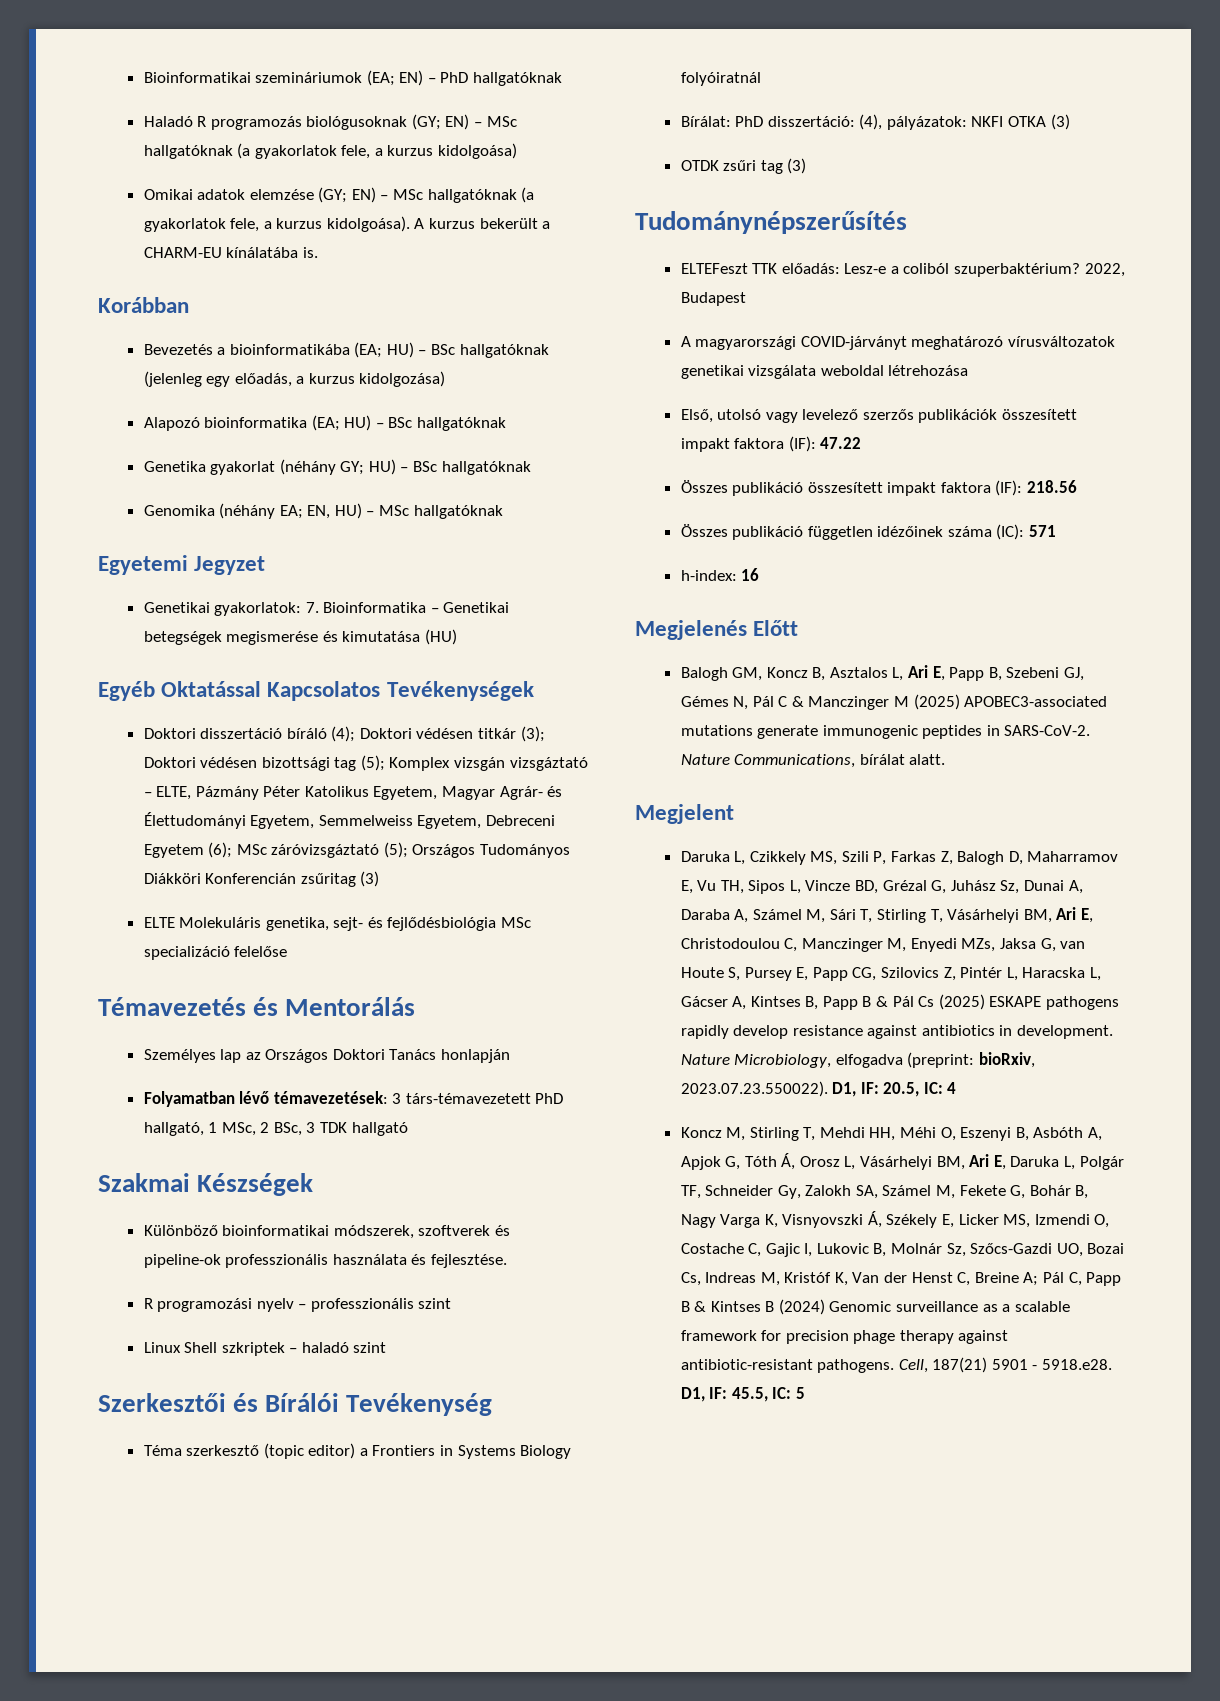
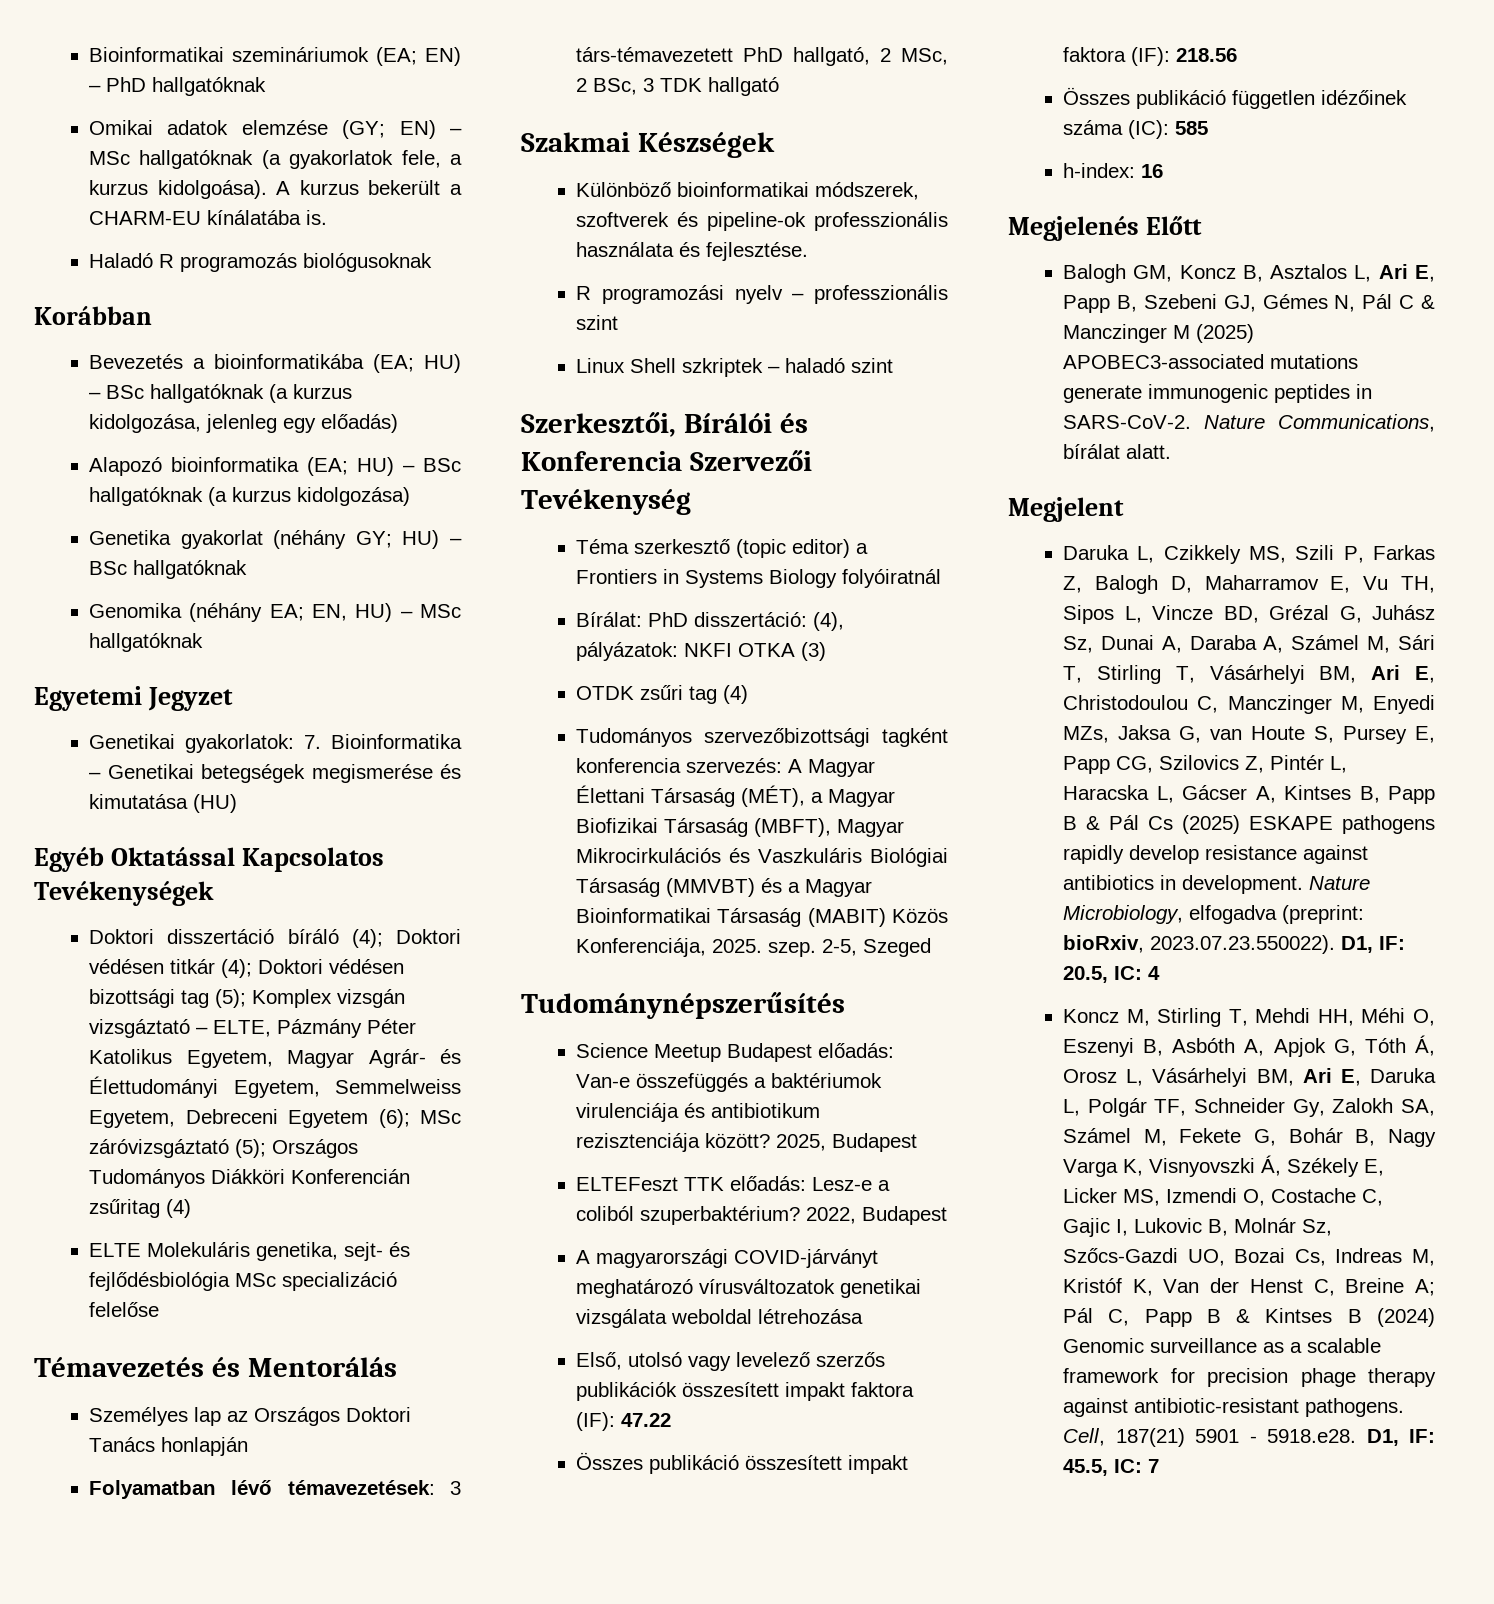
- Haladó R programozás biológusoknak (GY; EN) – MSc hallgatóknak (a gyakorlatok fele, a kurzus kidolgoása)
+ Haladó R programozás biológusoknak
- Bevezetés a bioinformatikába (EA; HU) – BSc hallgatóknak (jelenleg egy előadás, a kurzus kidolgozása)
+ Bevezetés a bioinformatikába (EA; HU) – BSc hallgatóknak (a kurzus kidolgozása, jelenleg egy előadás)
- Alapozó bioinformatika (EA; HU) – BSc hallgatóknak
+ Alapozó bioinformatika (EA; HU) – BSc hallgatóknak (a kurzus kidolgozása)
- Doktori disszertáció bíráló (4); Doktori védésen titkár (3); Doktori védésen bizottsági tag (5); Komplex vizsgán vizsgáztató – ELTE, Pázmány Péter Katolikus Egyetem, Magyar Agrár- és Élettudományi Egyetem, Semmelweiss Egyetem, Debreceni Egyetem (6); MSc záróvizsgáztató (5); Országos Tudományos Diákköri Konferencián zsűritag (3)
+ Doktori disszertáció bíráló (4); Doktori védésen titkár (4); Doktori védésen bizottsági tag (5); Komplex vizsgán vizsgáztató – ELTE, Pázmány Péter Katolikus Egyetem, Magyar Agrár- és Élettudományi Egyetem, Semmelweiss Egyetem, Debreceni Egyetem (6); MSc záróvizsgáztató (5); Országos Tudományos Diákköri Konferencián zsűritag (4)
- Folyamatban lévő témavezetések: 3 társ-témavezetett PhD hallgató, 1 MSc, 2 BSc, 3 TDK hallgató
+ Folyamatban lévő témavezetések: 3 társ-témavezetett PhD hallgató, 2 MSc, 2 BSc, 3 TDK hallgató
- Szerkesztői és Bírálói Tevékenység
+ Szerkesztői, Bírálói és Konferencia Szervezői Tevékenység
- OTDK zsűri tag (3)
+ OTDK zsűri tag (4)
+ Tudományos szervezőbizottsági tagként konferencia szervezés: A Magyar Élettani Társaság (MÉT), a Magyar Biofizikai Társaság (MBFT), Magyar Mikrocirkulációs és Vaszkuláris Biológiai Társaság (MMVBT) és a Magyar Bioinformatikai Társaság (MABIT) Közös Konferenciája, 2025. szep. 2-5, Szeged
  Tudománynépszerűsítés
+ Science Meetup Budapest előadás: Van-e összefüggés a baktériumok virulenciája és antibiotikum rezisztenciája között? 2025, Budapest
- Összes publikáció független idézőinek száma (IC): 571
+ Összes publikáció független idézőinek száma (IC): 585
- Cell, 187(21) 5901 - 5918.e28. D1, IF: 45.5, IC: 5
+ Cell, 187(21) 5901 - 5918.e28. D1, IF: 45.5, IC: 7

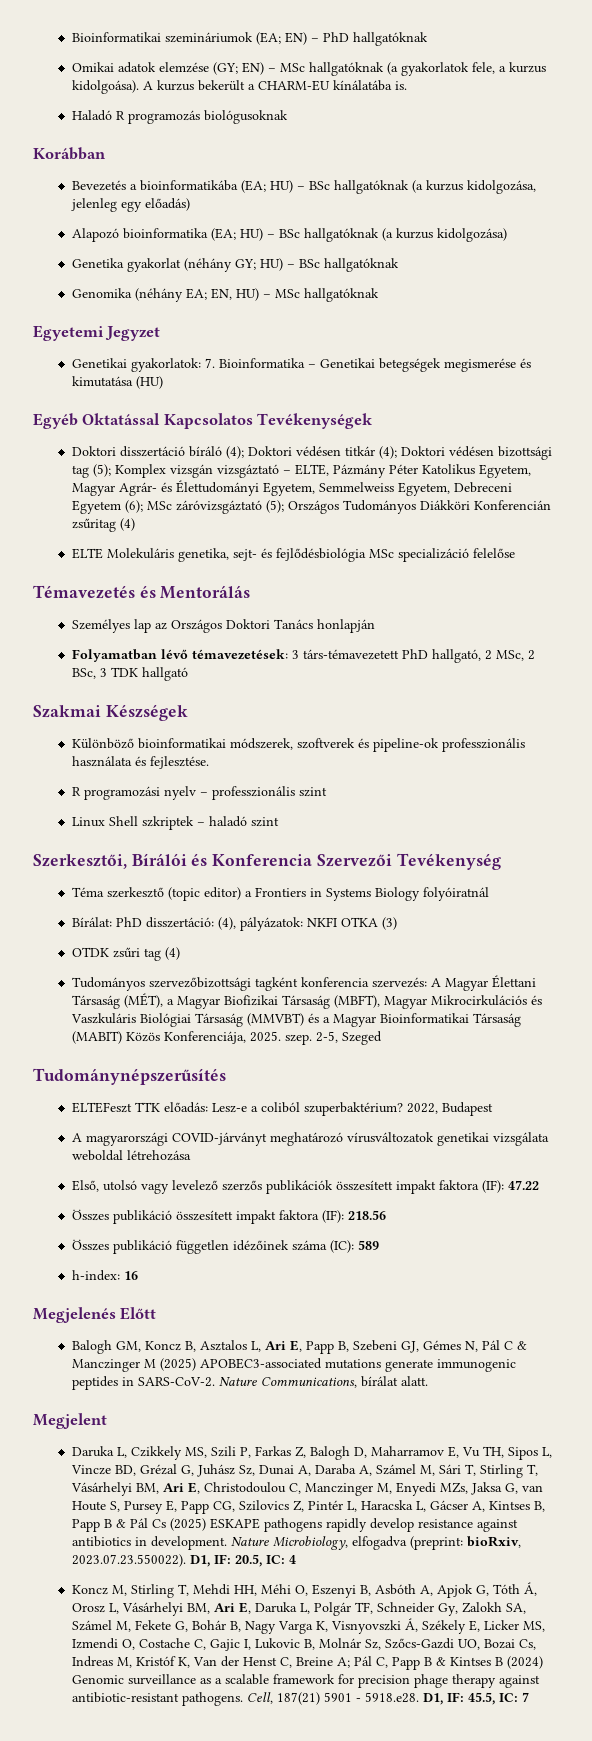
- Science Meetup Budapest előadás: Van-e összefüggés a baktériumok virulenciája és antibiotikum rezisztenciája között? 2025, Budapest
- Összes publikáció független idézőinek száma (IC): 585
+ Összes publikáció független idézőinek száma (IC): 589

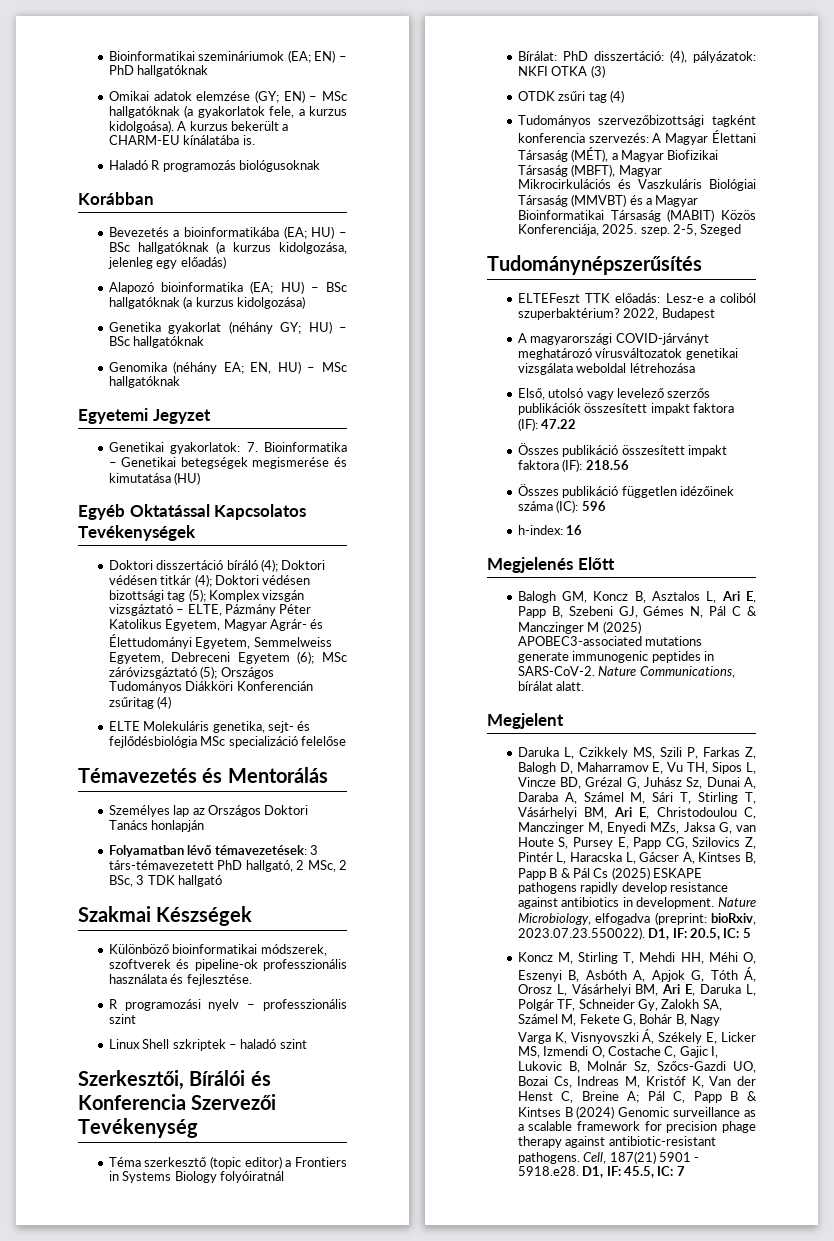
- Összes publikáció független idézőinek száma (IC): 589
+ Összes publikáció független idézőinek száma (IC): 596
- Nature Microbiology, elfogadva (preprint: bioRxiv, 2023.07.23.550022). D1, IF: 20.5, IC: 4
+ Nature Microbiology, elfogadva (preprint: bioRxiv, 2023.07.23.550022). D1, IF: 20.5, IC: 5

